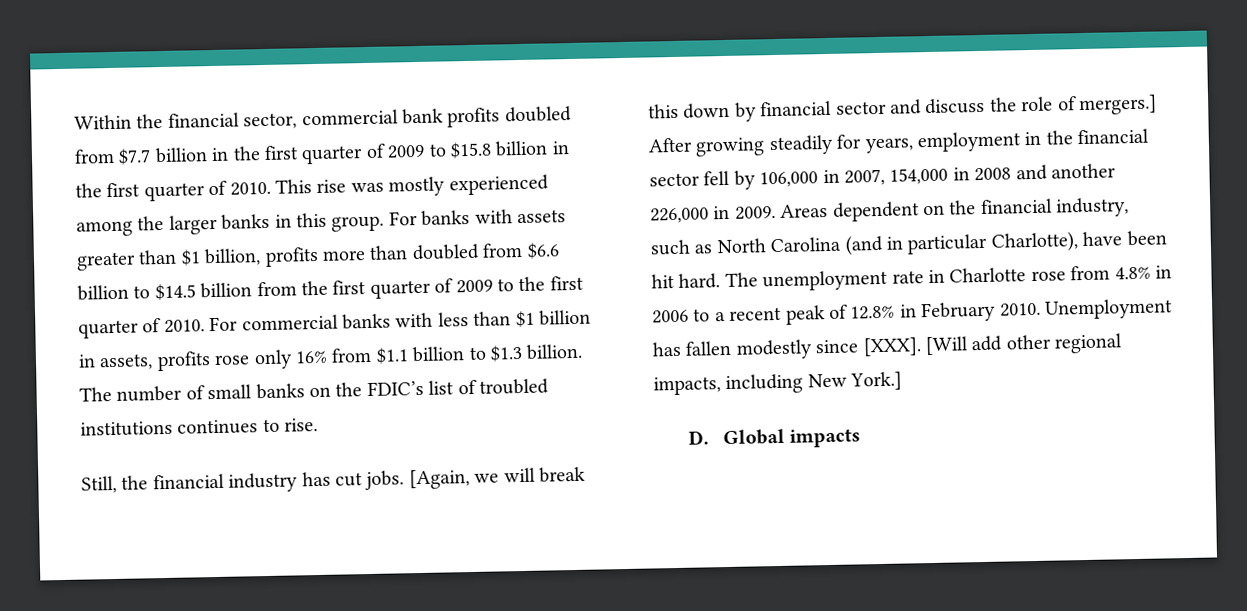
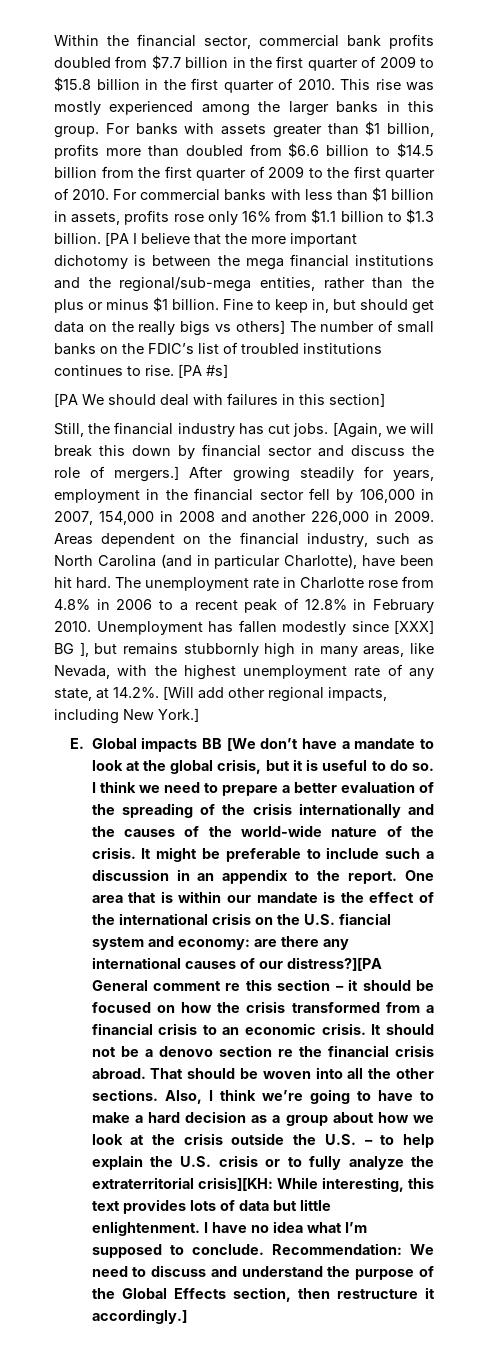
- The number of small banks on the FDIC’s list of troubled institutions continues to rise.
+ [PA I believe that the more important dichotomy is between the mega financial institutions and the regional/sub-mega entities, rather than the plus or minus $1 billion. Fine to keep in, but should get data on the really bigs vs others] The number of small banks on the FDIC’s list of troubled institutions continues to rise. [PA #s]
+ [PA We should deal with failures in this section]
- Unemployment has fallen modestly since [XXX]. [Will add other regional impacts, including New York.]
+ Unemployment has fallen modestly since [XXX] BG ], but remains stubbornly high in many areas, like Nevada, with the highest unemployment rate of any state, at 14.2%. [Will add other regional impacts, including New York.]
- D. Global impacts
+ E. Global impacts BB [We don’t have a mandate to look at the global crisis, but it is useful to do so. I think we need to prepare a better evaluation of the spreading of the crisis internationally and the causes of the world-wide nature of the crisis. It might be preferable to include such a discussion in an appendix to the report. One area that is within our mandate is the effect of the international crisis on the U.S. fiancial system and economy: are there any international causes of our distress?][PA General comment re this section – it should be focused on how the crisis transformed from a financial crisis to an economic crisis. It should not be a denovo section re the financial crisis abroad. That should be woven into all the other sections. Also, I think we’re going to have to make a hard decision as a group about how we look at the crisis outside the U.S. – to help explain the U.S. crisis or to fully analyze the extraterritorial crisis][KH: While interesting, this text provides lots of data but little enlightenment. I have no idea what I’m supposed to conclude. Recommendation: We need to discuss and understand the purpose of the Global Effects section, then restructure it accordingly.]

